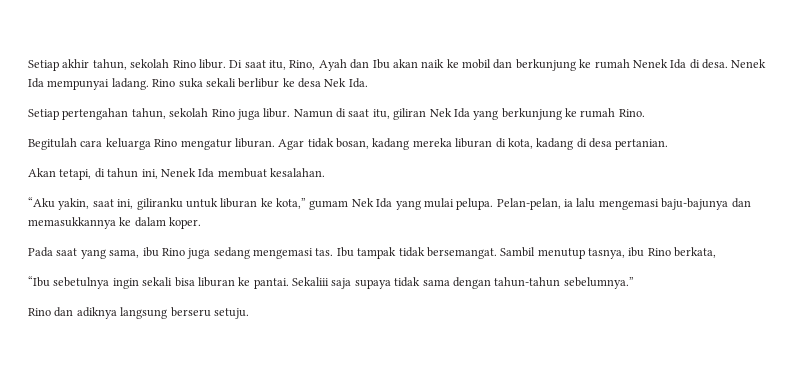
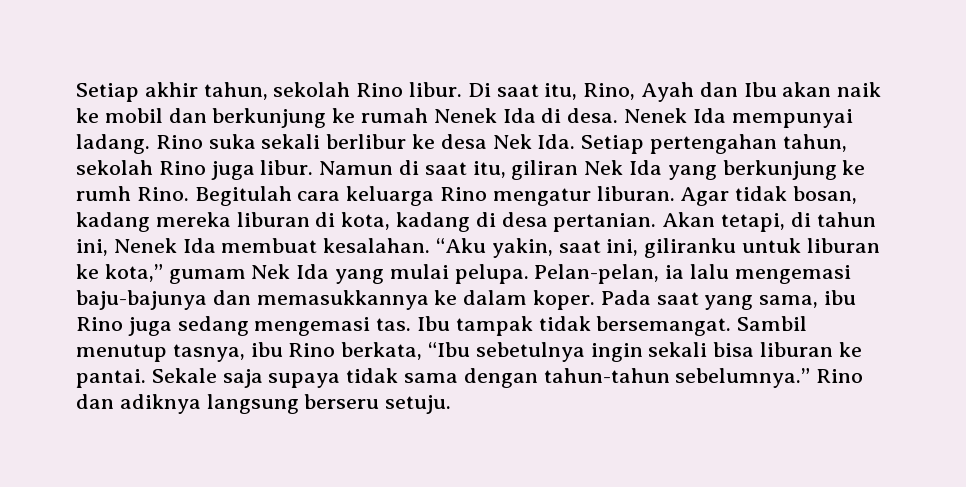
- Rino suka sekali berlibur ke desa Nek Ida.
- Setiap pertengahan tahun, sekolah Rino juga libur.
+ Rino suka sekali berlibur ke desa Nek Ida. Setiap pertengahan tahun, sekolah Rino juga libur.
- Namun di saat itu, giliran Nek Ida yang berkunjung ke rumah Rino.
- Begitulah cara keluarga Rino mengatur liburan.
+ Namun di saat itu, giliran Nek Ida yang berkunjung ke rumh Rino. Begitulah cara keluarga Rino mengatur liburan.
- Agar tidak bosan, kadang mereka liburan di kota, kadang di desa pertanian.
- Akan tetapi, di tahun ini, Nenek Ida membuat kesalahan.
- “Aku yakin, saat ini, giliranku untuk liburan ke kota,” gumam Nek Ida yang mulai pelupa.
+ Agar tidak bosan, kadang mereka liburan di kota, kadang di desa pertanian. Akan tetapi, di tahun ini, Nenek Ida membuat kesalahan. “Aku yakin, saat ini, giliranku untuk liburan ke kota,” gumam Nek Ida yang mulai pelupa.
- Pelan-pelan, ia lalu mengemasi baju-bajunya dan memasukkannya ke dalam koper.
- Pada saat yang sama, ibu Rino juga sedang mengemasi tas.
+ Pelan-pelan, ia lalu mengemasi baju-bajunya dan memasukkannya ke dalam koper. Pada saat yang sama, ibu Rino juga sedang mengemasi tas.
- Sambil menutup tasnya, ibu Rino berkata,
- “Ibu sebetulnya ingin sekali bisa liburan ke pantai.
+ Sambil menutup tasnya, ibu Rino berkata, “Ibu sebetulnya ingin sekali bisa liburan ke pantai.
- Sekaliii saja supaya tidak sama dengan tahun-tahun sebelumnya.”
- Rino dan adiknya langsung berseru setuju.
+ Sekale saja supaya tidak sama dengan tahun-tahun sebelumnya.” Rino dan adiknya langsung berseru setuju.

